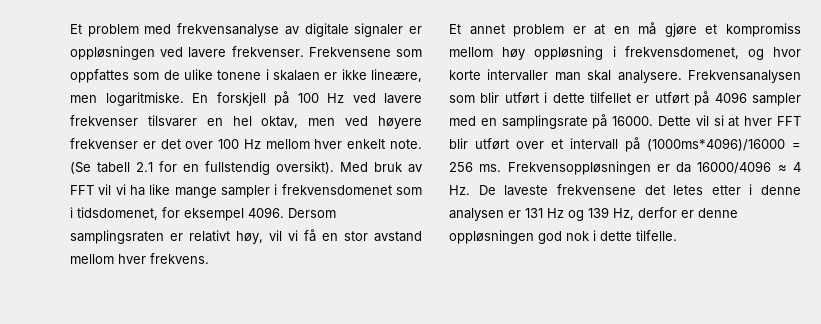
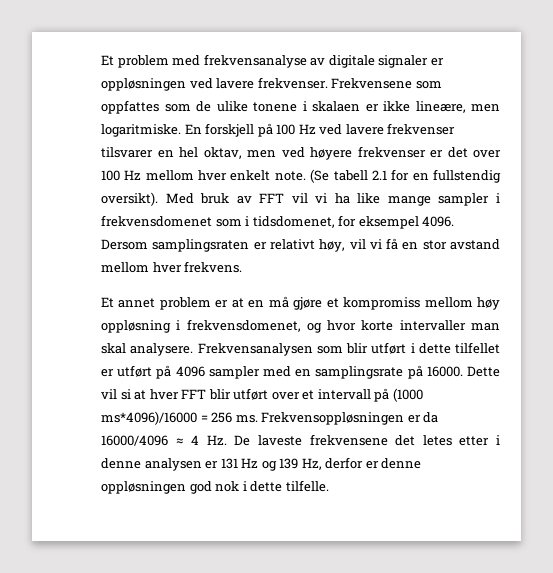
- Dette vil si at hver FFT blir utført over et intervall på (1000ms*4096)/16000 = 256 ms.
+ Dette vil si at hver FFT blir utført over et intervall på (1000 ms*4096)/16000 = 256 ms.

